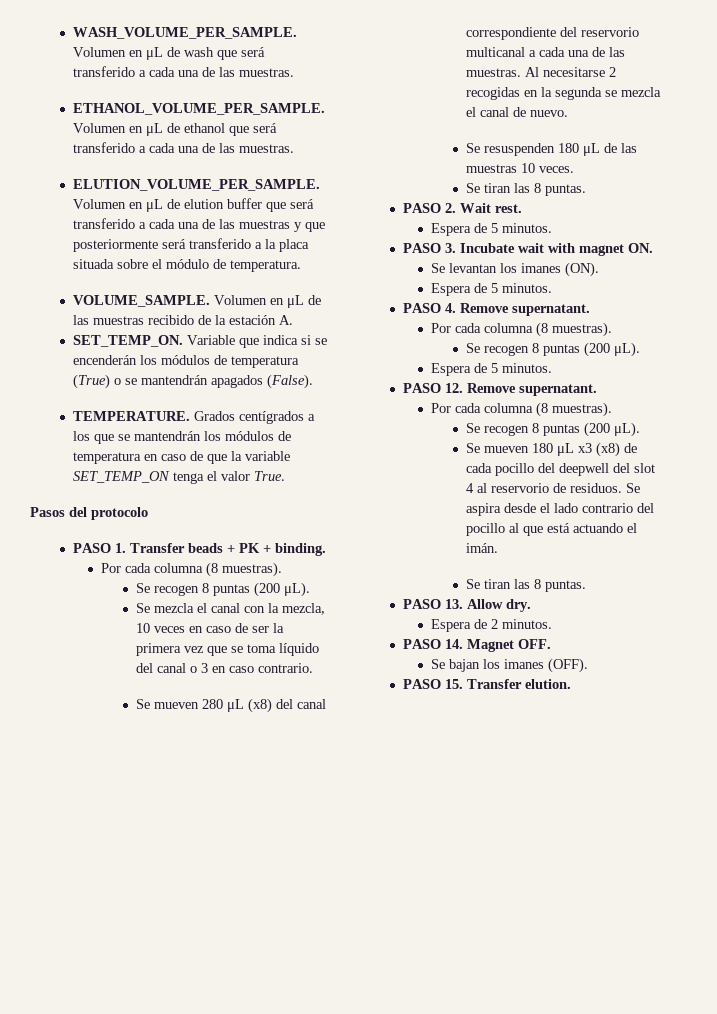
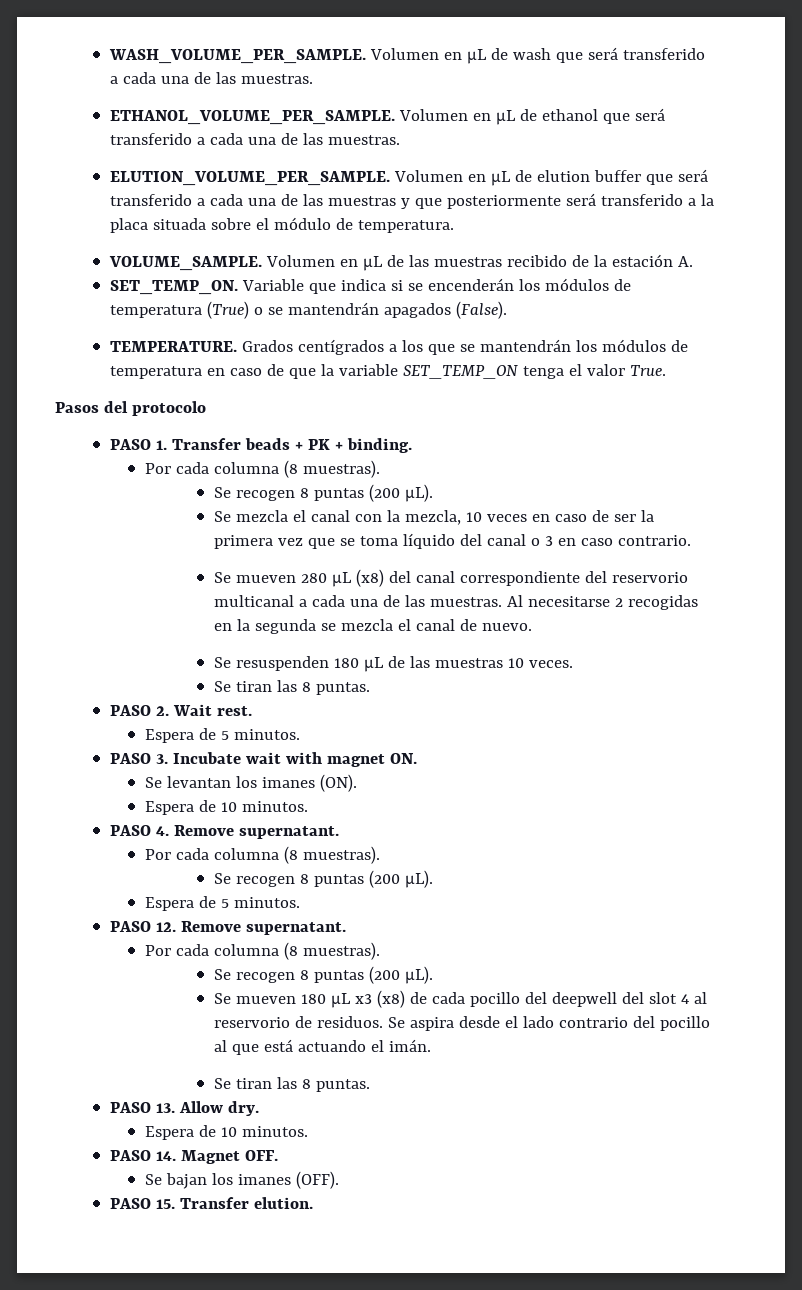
  Se levantan los imanes (ON).
- Espera de 5 minutos.
+ Espera de 10 minutos.
  PASO 13. Allow dry.
- Espera de 2 minutos.
+ Espera de 10 minutos.

